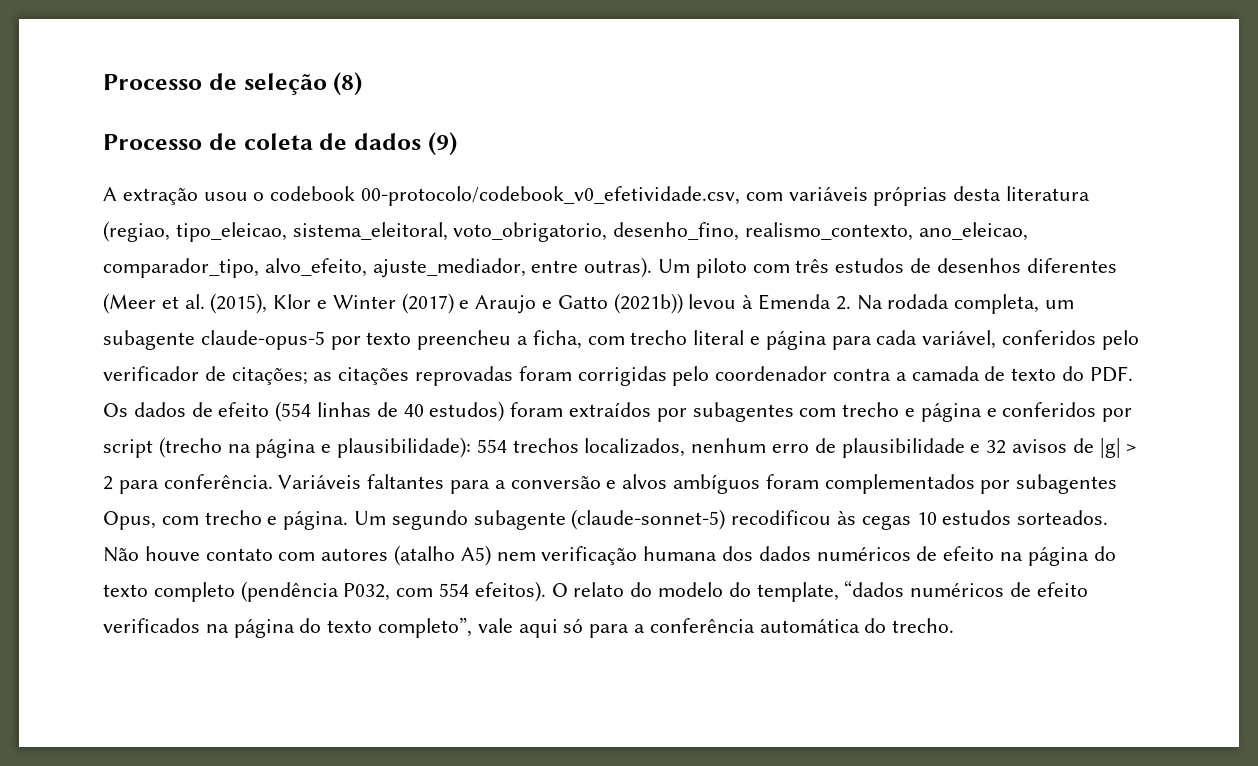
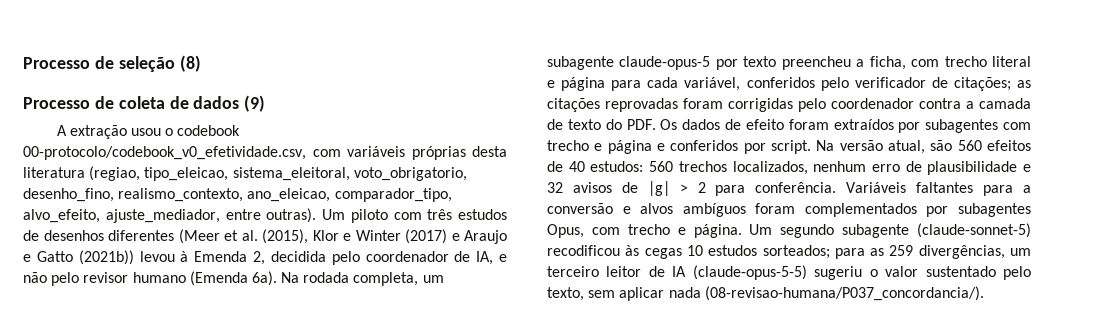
- Um piloto com três estudos de desenhos diferentes (Meer et al. (2015), Klor e Winter (2017) e Araujo e Gatto (2021b)) levou à Emenda 2. Na rodada completa, um subagente claude-opus-5 por texto preencheu a ficha, com trecho literal e página para cada variável, conferidos pelo verificador de citações;
+ Um piloto com três estudos de desenhos diferentes (Meer et al. (2015), Klor e Winter (2017) e Araujo e Gatto (2021b)) levou à Emenda 2, decidida pelo coordenador de IA, e não pelo revisor humano (Emenda 6a). Na rodada completa, um subagente claude-opus-5 por texto preencheu a ficha, com trecho literal e página para cada variável, conferidos pelo verificador de citações;
- as citações reprovadas foram corrigidas pelo coordenador contra a camada de texto do PDF. Os dados de efeito (554 linhas de 40 estudos) foram extraídos por subagentes com trecho e página e conferidos por script (trecho na página e plausibilidade): 554 trechos localizados, nenhum erro de plausibilidade e 32 avisos de |g| > 2 para conferência.
+ as citações reprovadas foram corrigidas pelo coordenador contra a camada de texto do PDF. Os dados de efeito foram extraídos por subagentes com trecho e página e conferidos por script. Na versão atual, são 560 efeitos de 40 estudos: 560 trechos localizados, nenhum erro de plausibilidade e 32 avisos de |g| > 2 para conferência.
- Um segundo subagente (claude-sonnet-5) recodificou às cegas 10 estudos sorteados. Não houve contato com autores (atalho A5) nem verificação humana dos dados numéricos de efeito na página do texto completo (pendência P032, com 554 efeitos). O relato do modelo do template, “dados numéricos de efeito verificados na página do texto completo”, vale aqui só para a conferência automática do trecho.
+ Um segundo subagente (claude-sonnet-5) recodificou às cegas 10 estudos sorteados; para as 259 divergências, um terceiro leitor de IA (claude-opus-5-5) sugeriu o valor sustentado pelo texto, sem aplicar nada (08-revisao-humana/P037_concordancia/).

